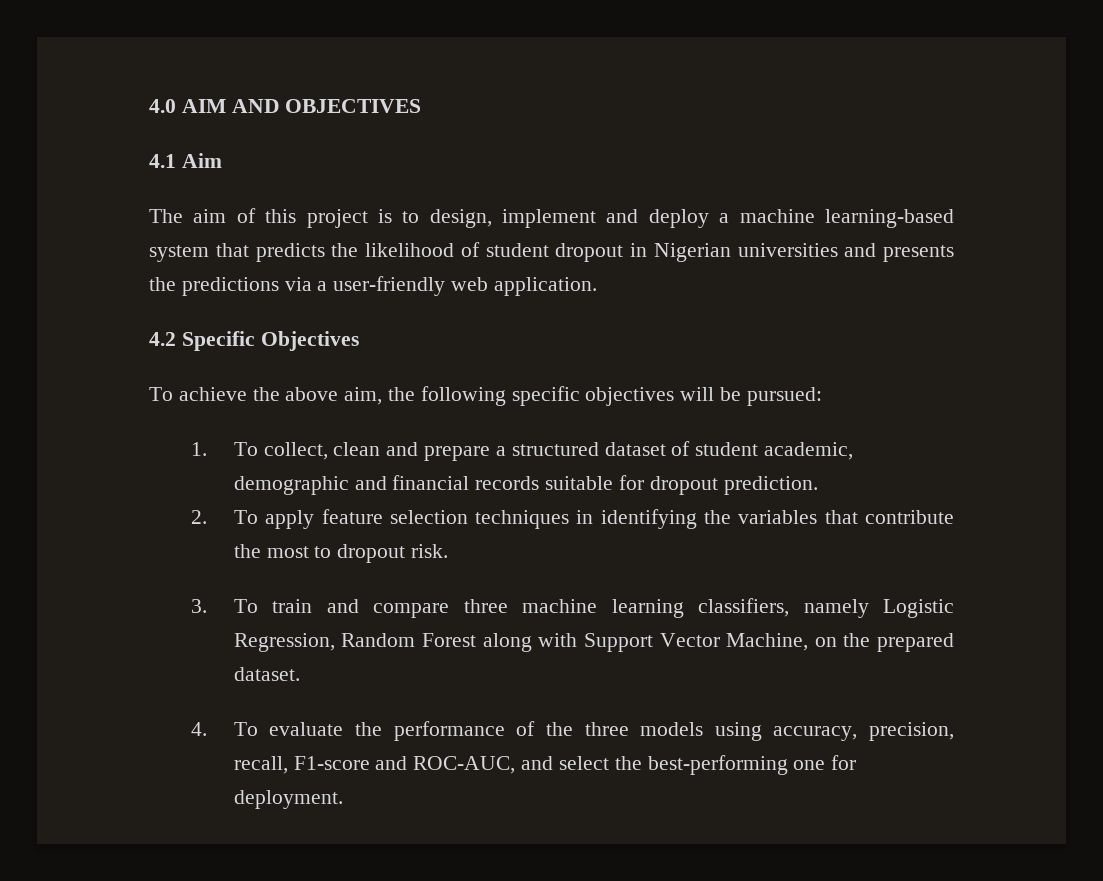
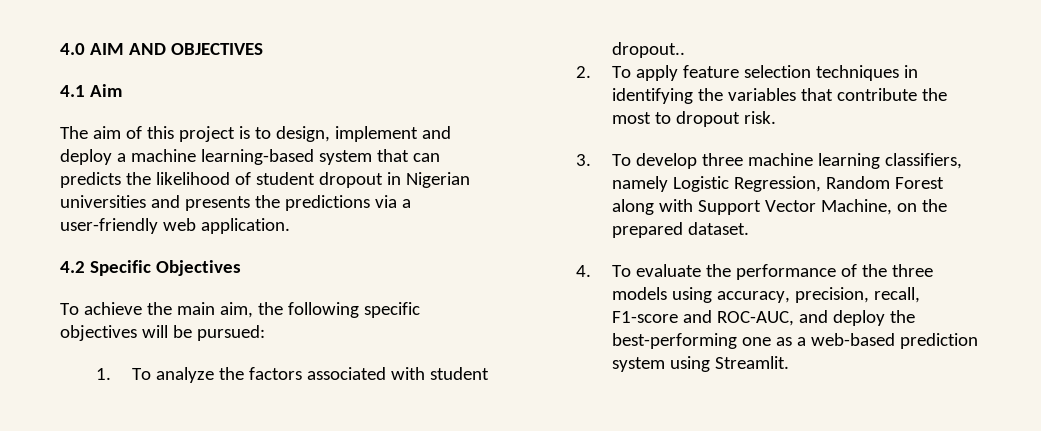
- The aim of this project is to design, implement and deploy a machine learning-based system that predicts the likelihood of student dropout in Nigerian universities and presents the predictions via a user-friendly web application.
+ The aim of this project is to design, implement and deploy a machine learning-based system that can predicts the likelihood of student dropout in Nigerian universities and presents the predictions via a user-friendly web application.
- To achieve the above aim, the following specific objectives will be pursued:
+ To achieve the main aim, the following specific objectives will be pursued:
- 1. To collect, clean and prepare a structured dataset of student academic, demographic and financial records suitable for dropout prediction.
+ 1. To analyze the factors associated with student dropout..
- 3. To train and compare three machine learning classifiers, namely Logistic Regression, Random Forest along with Support Vector Machine, on the prepared dataset.
+ 3. To develop three machine learning classifiers, namely Logistic Regression, Random Forest along with Support Vector Machine, on the prepared dataset.
- 4. To evaluate the performance of the three models using accuracy, precision, recall, F1-score and ROC-AUC, and select the best-performing one for deployment.
+ 4. To evaluate the performance of the three models using accuracy, precision, recall, F1-score and ROC-AUC, and deploy the best-performing one as a web-based prediction system using Streamlit.

